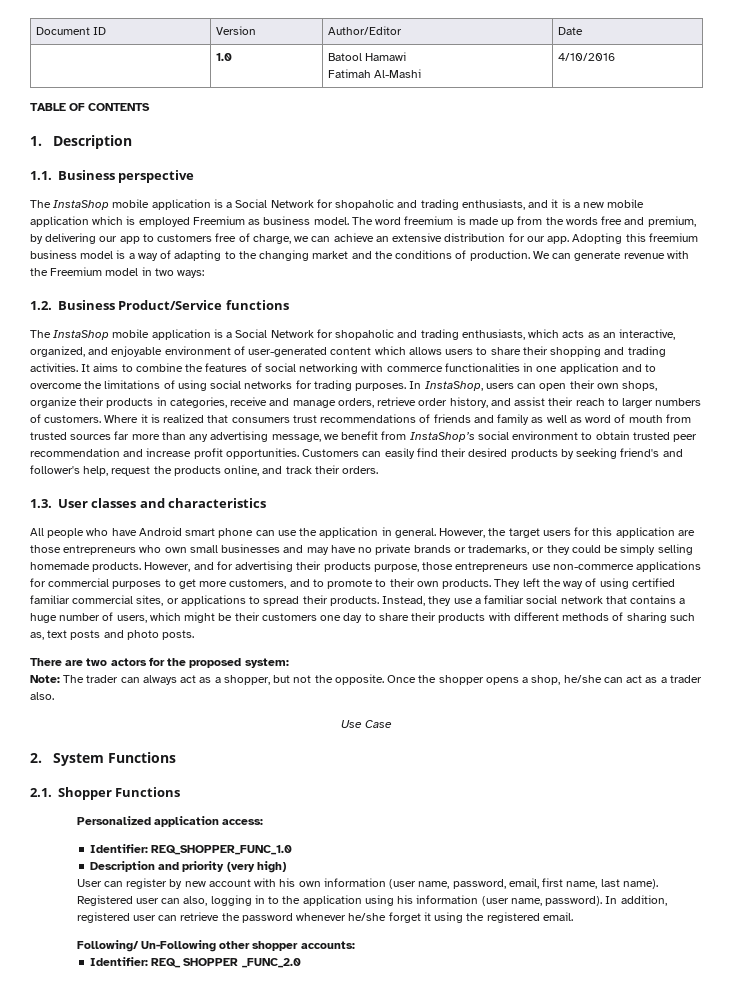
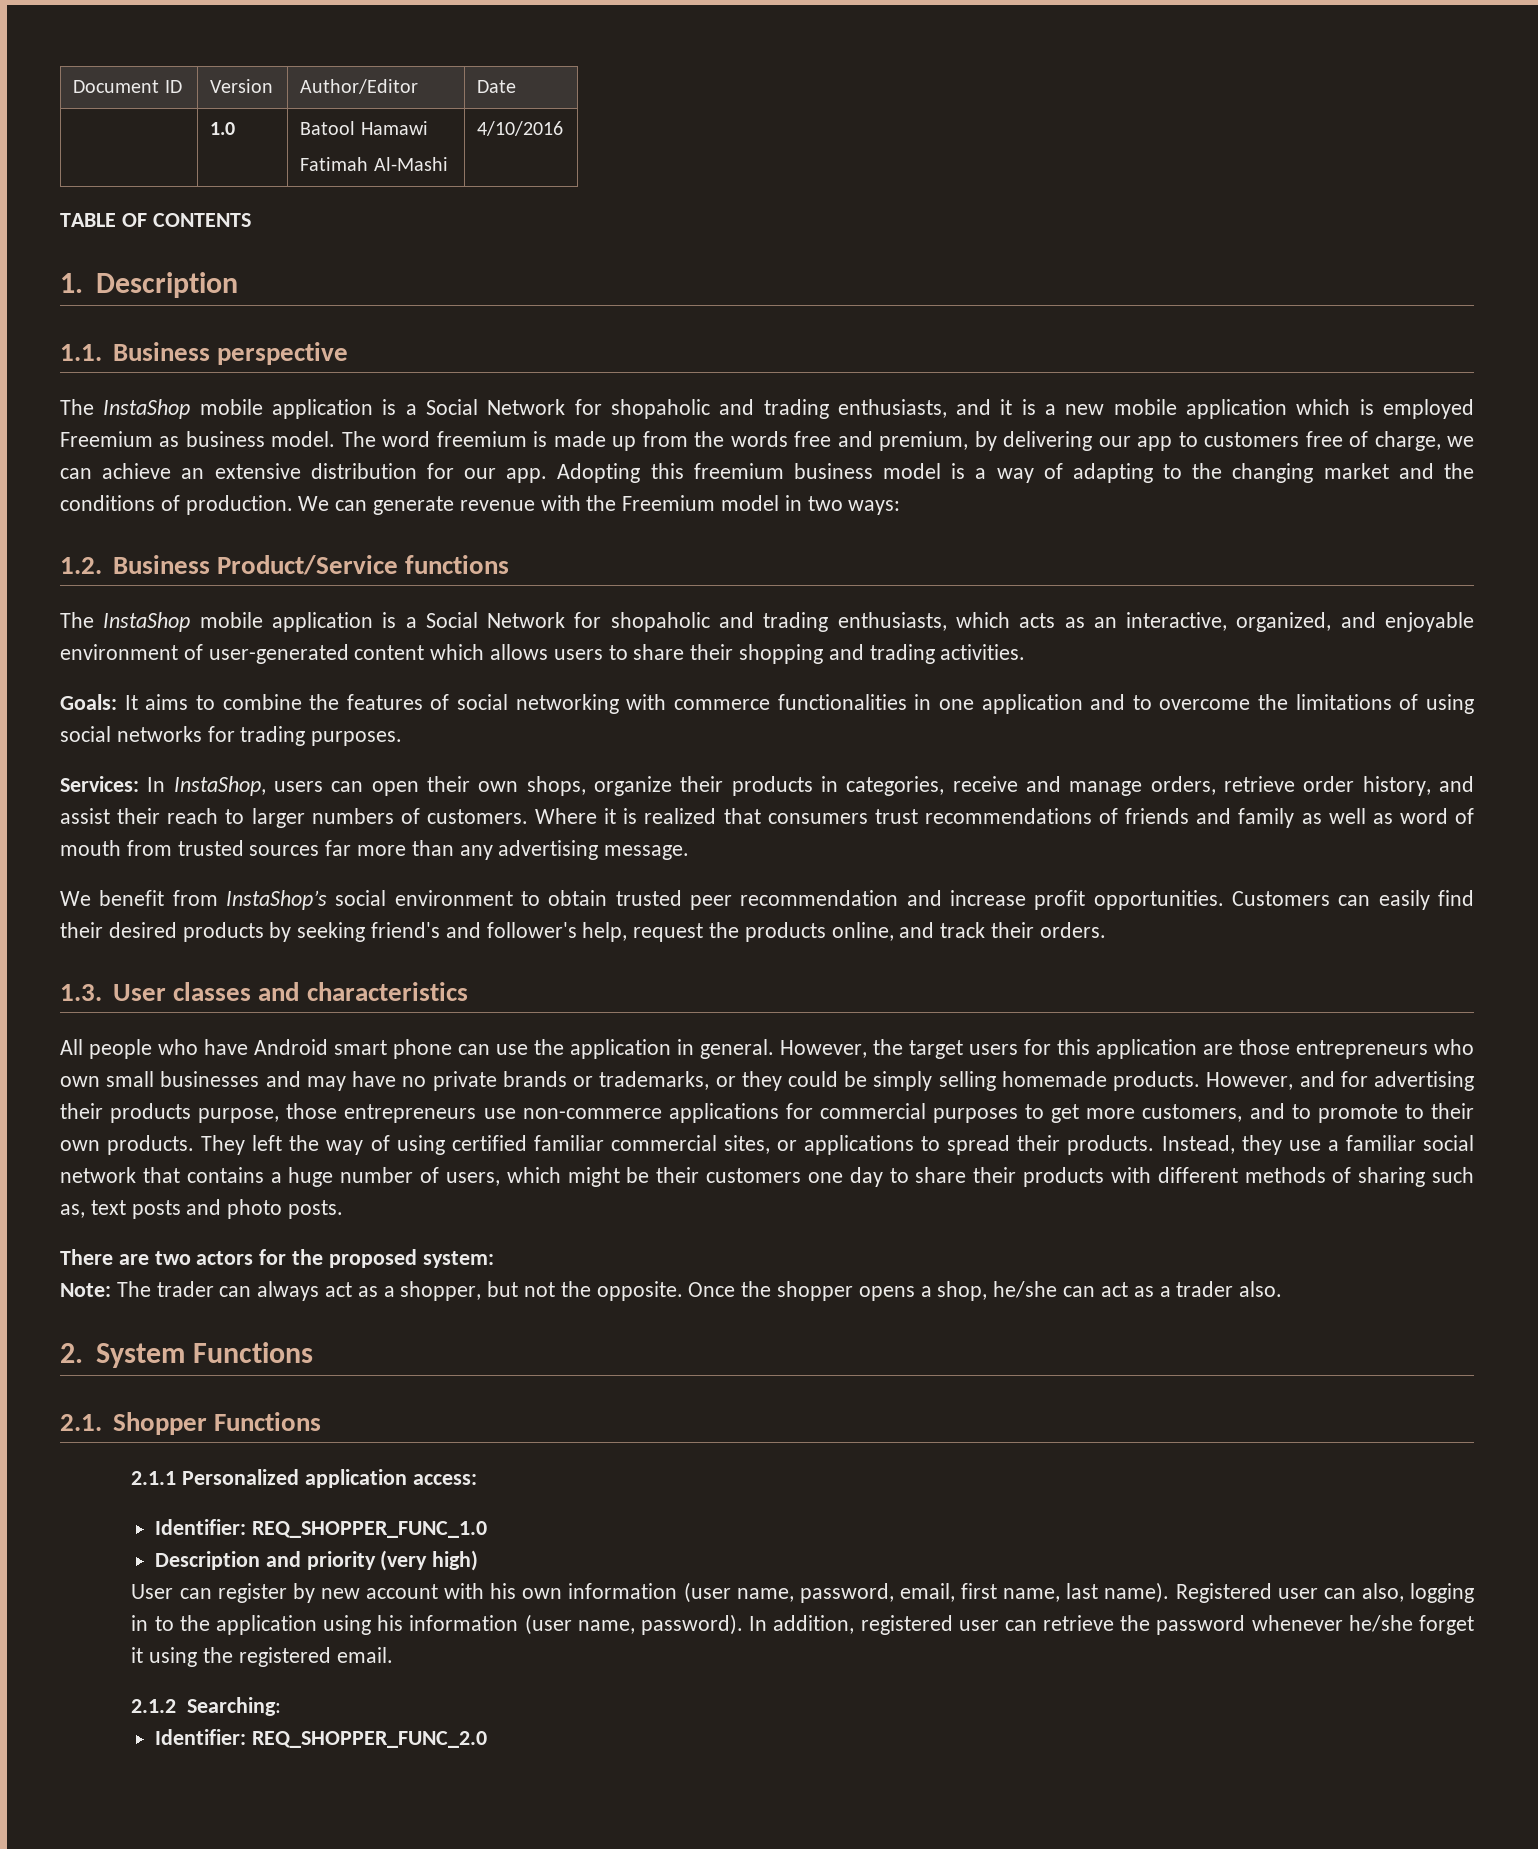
- The InstaShop mobile application is a Social Network for shopaholic and trading enthusiasts, which acts as an interactive, organized, and enjoyable environment of user-generated content which allows users to share their shopping and trading activities. It aims to combine the features of social networking with commerce functionalities in one application and to overcome the limitations of using social networks for trading purposes.
+ The InstaShop mobile application is a Social Network for shopaholic and trading enthusiasts, which acts as an interactive, organized, and enjoyable environment of user-generated content which allows users to share their shopping and trading activities.
+ Goals: It aims to combine the features of social networking with commerce functionalities in one application and to overcome the limitations of using social networks for trading purposes.
+ Services:
- Where it is realized that consumers trust recommendations of friends and family as well as word of mouth from trusted sources far more than any advertising message, we benefit from InstaShop’s social environment to obtain trusted peer recommendation and increase profit opportunities.
+ Where it is realized that consumers trust recommendations of friends and family as well as word of mouth from trusted sources far more than any advertising message.
+ We benefit from InstaShop’s social environment to obtain trusted peer recommendation and increase profit opportunities.
- Use Case
- Personalized application access:
+ 2.1.1 Personalized application access:
- Following/ Un-Following other shopper accounts:
- Identifier: REQ_ SHOPPER _FUNC_2.0
+ 2.1.2 Searching:
+ Identifier: REQ_SHOPPER_FUNC_2.0

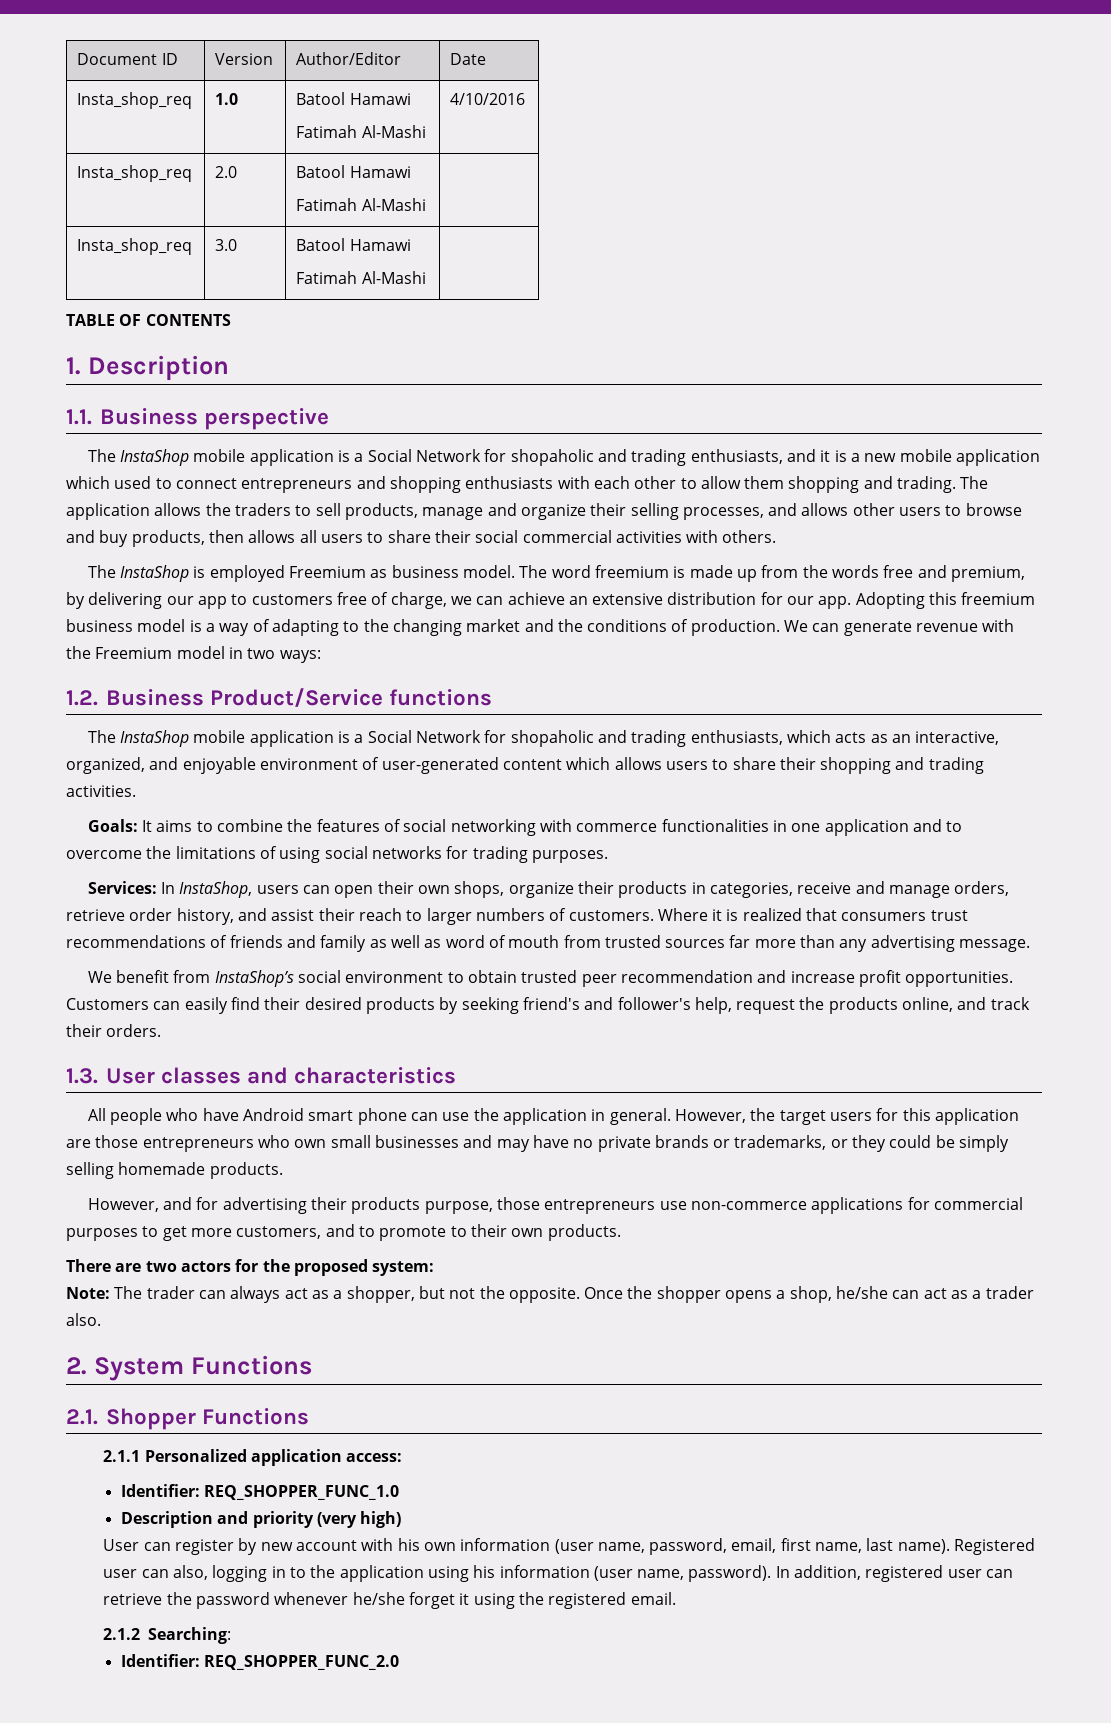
- | 1.0 | Batool Hamawi
+ Insta_shop_req | 1.0 | Batool Hamawi
+ Insta_shop_req | 2.0 | Batool Hamawi
+ Fatimah Al-Mashi |
+ Insta_shop_req | 3.0 | Batool Hamawi
+ Fatimah Al-Mashi |
- The InstaShop mobile application is a Social Network for shopaholic and trading enthusiasts, and it is a new mobile application which is employed Freemium as business model.
+ The InstaShop mobile application is a Social Network for shopaholic and trading enthusiasts, and it is a new mobile application which used to connect entrepreneurs and shopping enthusiasts with each other to allow them shopping and trading. The application allows the traders to sell products, manage and organize their selling processes, and allows other users to browse and buy products, then allows all users to share their social commercial activities with others.
+ The InstaShop is employed Freemium as business model.
- However, the target users for this application are those entrepreneurs who own small businesses and may have no private brands or trademarks, or they could be simply selling homemade products. However, and for advertising their products purpose, those entrepreneurs use non-commerce applications for commercial purposes to get more customers, and to promote to their own products. They left the way of using certified familiar commercial sites, or applications to spread their products. Instead, they use a familiar social network that contains a huge number of users, which might be their customers one day to share their products with different methods of sharing such as, text posts and photo posts.
+ However, the target users for this application are those entrepreneurs who own small businesses and may have no private brands or trademarks, or they could be simply selling homemade products.
+ However, and for advertising their products purpose, those entrepreneurs use non-commerce applications for commercial purposes to get more customers, and to promote to their own products.

